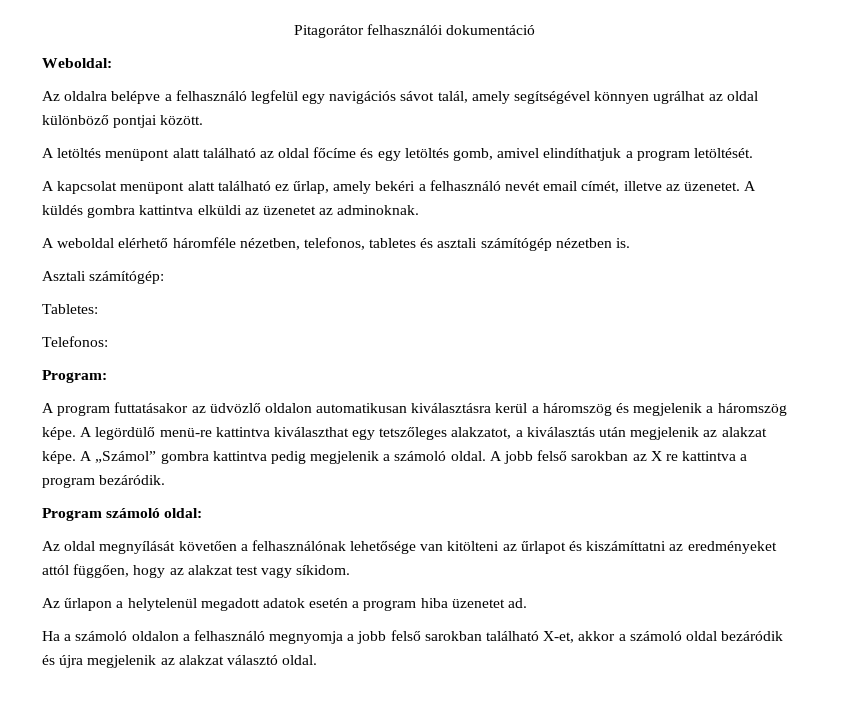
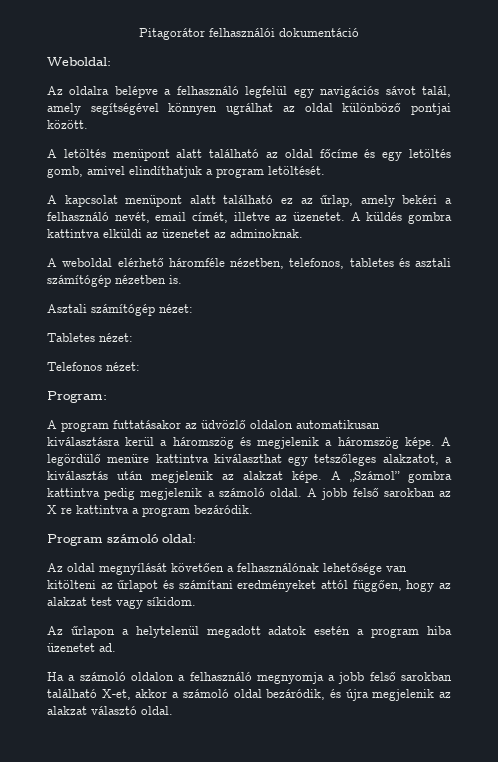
- A kapcsolat menüpont alatt található ez űrlap, amely bekéri a felhasználó nevét email címét, illetve az üzenetet.
+ A kapcsolat menüpont alatt található ez az űrlap, amely bekéri a felhasználó nevét, email címét, illetve az üzenetet.
- Asztali számítógép:
- Tabletes:
- Telefonos:
+ Asztali számítógép nézet:
+ Tabletes nézet:
+ Telefonos nézet:
- A legördülő menü-re kattintva kiválaszthat egy tetszőleges alakzatot, a kiválasztás után megjelenik az alakzat képe.
+ A legördülő menüre kattintva kiválaszthat egy tetszőleges alakzatot, a kiválasztás után megjelenik az alakzat képe.
- Az oldal megnyílását követően a felhasználónak lehetősége van kitölteni az űrlapot és kiszámíttatni az eredményeket attól függően, hogy az alakzat test vagy síkidom.
+ Az oldal megnyílását követően a felhasználónak lehetősége van kitölteni az űrlapot és számítani eredményeket attól függően, hogy az alakzat test vagy síkidom.
- Ha a számoló oldalon a felhasználó megnyomja a jobb felső sarokban található X-et, akkor a számoló oldal bezáródik és újra megjelenik az alakzat választó oldal.
+ Ha a számoló oldalon a felhasználó megnyomja a jobb felső sarokban található X-et, akkor a számoló oldal bezáródik, és újra megjelenik az alakzat választó oldal.

